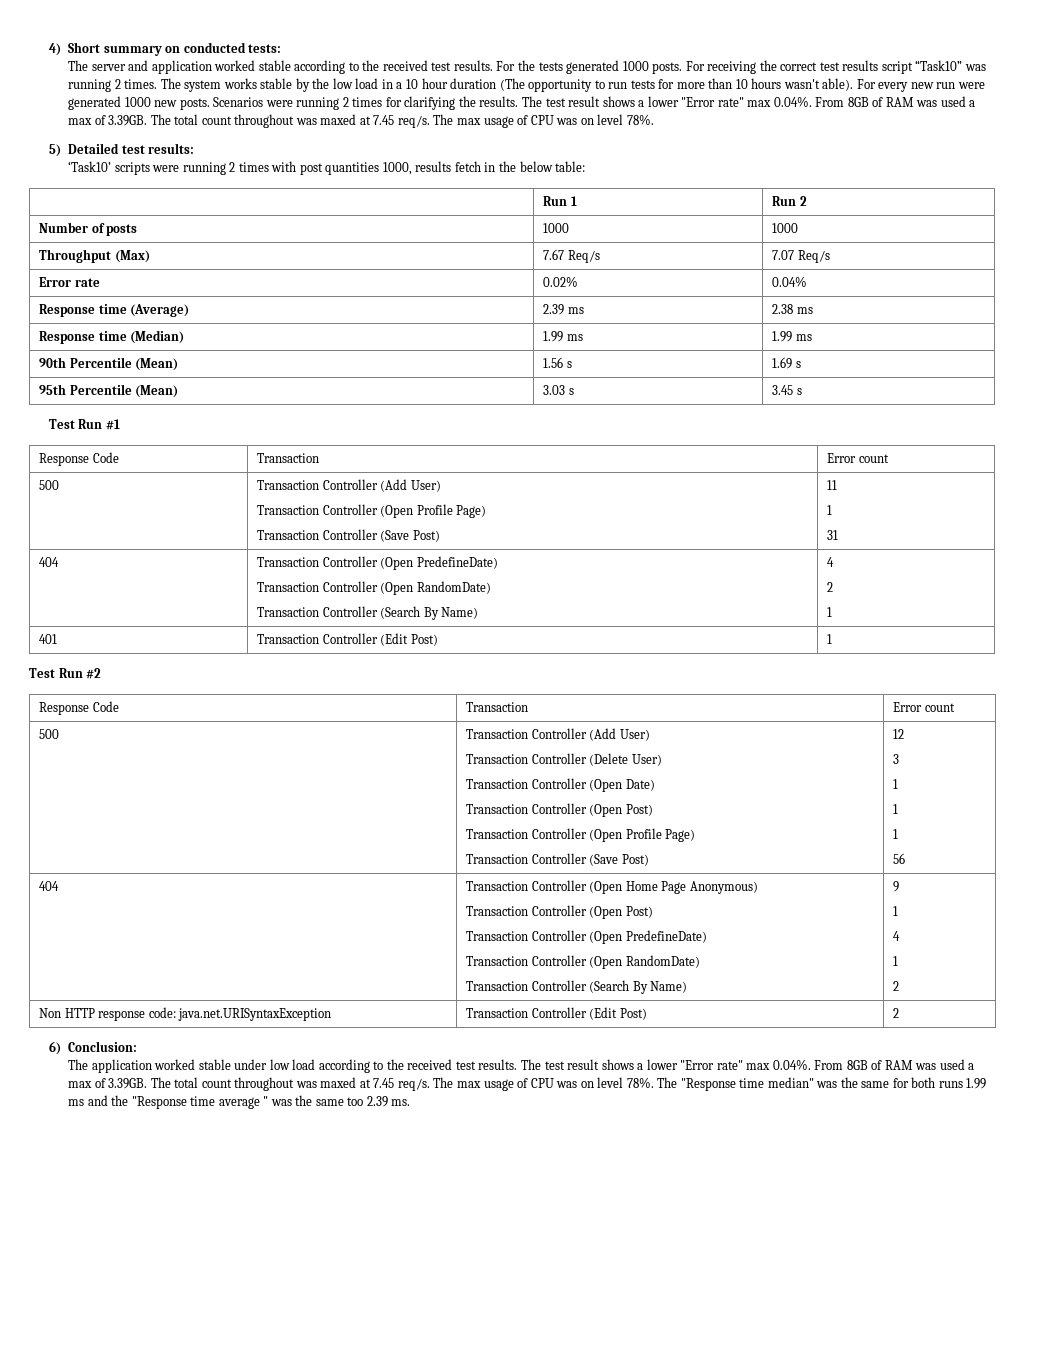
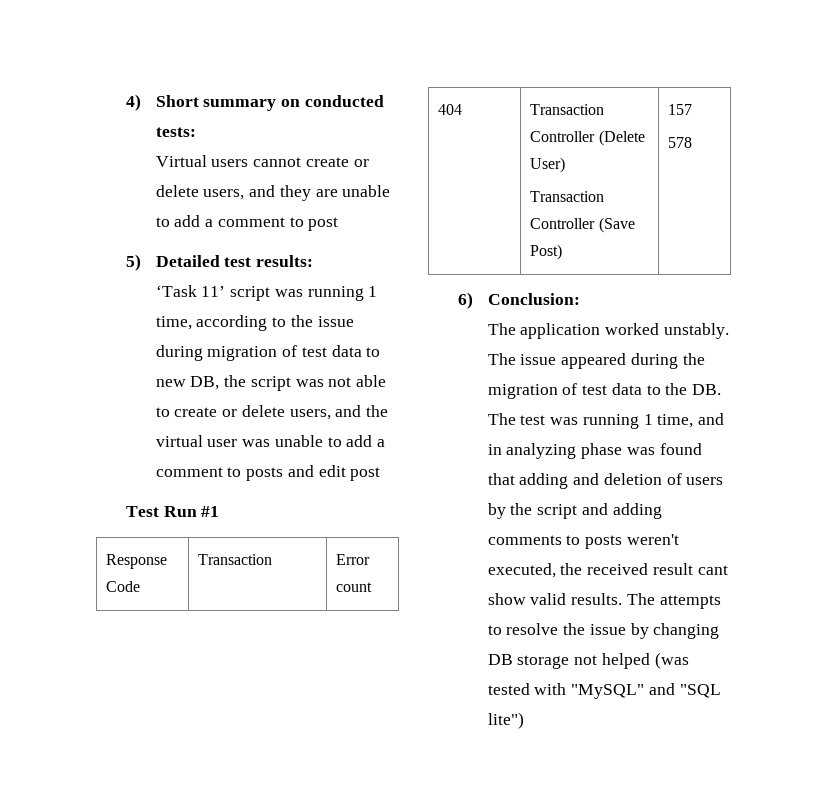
- The server and application worked stable according to the received test results. For the tests generated 1000 posts. For receiving the correct test results script “Task10” was running 2 times. The system works stable by the low load in a 10 hour duration (The opportunity to run tests for more than 10 hours wasn't able). For every new run were generated 1000 new posts. Scenarios were running 2 times for clarifying the results. The test result shows a lower "Error rate" max 0.04%. From 8GB of RAM was used a max of 3.39GB. The total count throughout was maxed at 7.45 req/s. The max usage of CPU was on level 78%.
+ Virtual users cannot create or delete users, and they are unable to add a comment to post
  5) Detailed test results:
- ‘Task10’ scripts were running 2 times with post quantities 1000, results fetch in the below table:
- | Run 1 | Run 2
- Number of posts | 1000 | 1000
- Throughput (Max) | 7.67 Req/s | 7.07 Req/s
- Error rate | 0.02% | 0.04%
- Response time (Average) | 2.39 ms | 2.38 ms
- Response time (Median) | 1.99 ms | 1.99 ms
- 90th Percentile (Mean) | 1.56 s | 1.69 s
- 95th Percentile (Mean) | 3.03 s | 3.45 s
+ ‘Task 11’ script was running 1 time, according to the issue during migration of test data to new DB, the script was not able to create or delete users, and the virtual user was unable to add a comment to posts and edit post
  Test Run #1
  Response Code | Transaction | Error count
- 500 | Transaction Controller (Add User)
- Transaction Controller (Open Profile Page)
- Transaction Controller (Save Post) | 11
- 1
- 31
- 404 | Transaction Controller (Open PredefineDate)
- Transaction Controller (Open RandomDate)
- Transaction Controller (Search By Name) | 4
- 2
- 1
- 401 | Transaction Controller (Edit Post) | 1
- Test Run #2
- Response Code | Transaction | Error count
- 500 | Transaction Controller (Add User)
- Transaction Controller (Delete User)
- Transaction Controller (Open Date)
- Transaction Controller (Open Post)
- Transaction Controller (Open Profile Page)
- Transaction Controller (Save Post) | 12
- 3
- 1
- 1
- 1
- 56
- 404 | Transaction Controller (Open Home Page Anonymous)
- Transaction Controller (Open Post)
- Transaction Controller (Open PredefineDate)
- Transaction Controller (Open RandomDate)
- Transaction Controller (Search By Name) | 9
- 1
- 4
- 1
- 2
- Non HTTP response code: java.net.URISyntaxException | Transaction Controller (Edit Post) | 2
+ 404 | Transaction Controller (Delete User)
+ Transaction Controller (Save Post) | 157
+ 578
- The application worked stable under low load according to the received test results. The test result shows a lower "Error rate" max 0.04%. From 8GB of RAM was used a max of 3.39GB. The total count throughout was maxed at 7.45 req/s. The max usage of CPU was on level 78%. The "Response time median" was the same for both runs 1.99 ms and the "Response time average " was the same too 2.39 ms.
+ The application worked unstably. The issue appeared during the migration of test data to the DB. The test was running 1 time, and in analyzing phase was found that adding and deletion of users by the script and adding comments to posts weren't executed, the received result cant show valid results. The attempts to resolve the issue by changing DB storage not helped (was tested with "MySQL" and "SQL lite")

